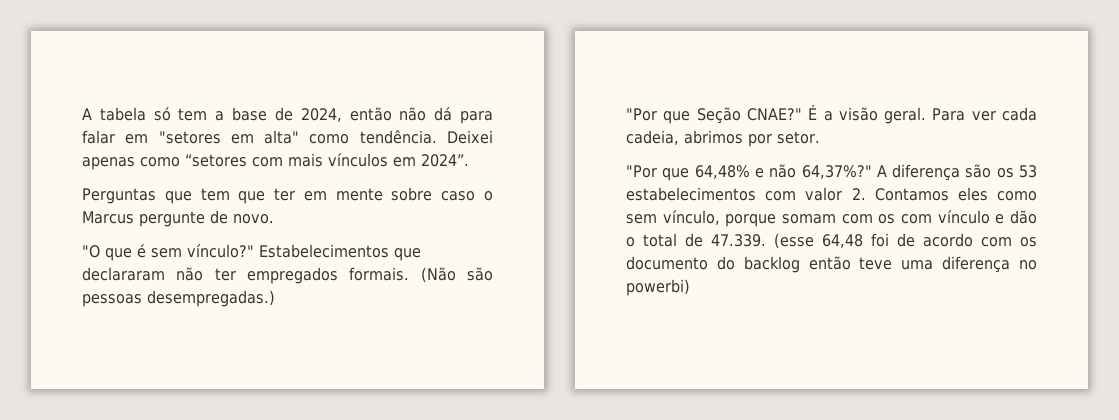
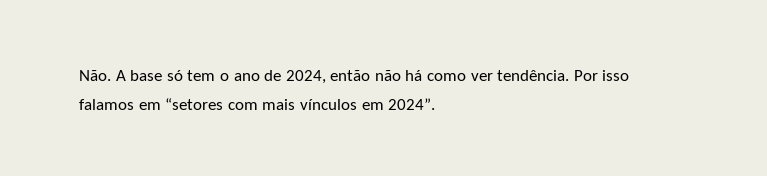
- A tabela só tem a base de 2024, então não dá para falar em "setores em alta" como tendência. Deixei apenas como “setores com mais vínculos em 2024”.
+ Não. A base só tem o ano de 2024, então não há como ver tendência. Por isso falamos em “setores com mais vínculos em 2024”.
- Perguntas que tem que ter em mente sobre caso o Marcus pergunte de novo.
- "O que é sem vínculo?" Estabelecimentos que declararam não ter empregados formais. (Não são pessoas desempregadas.)
- "Por que Seção CNAE?" É a visão geral. Para ver cada cadeia, abrimos por setor.
- "Por que 64,48% e não 64,37%?" A diferença são os 53 estabelecimentos com valor 2. Contamos eles como sem vínculo, porque somam com os com vínculo e dão o total de 47.339. (esse 64,48 foi de acordo com os documento do backlog então teve uma diferença no powerbi)

